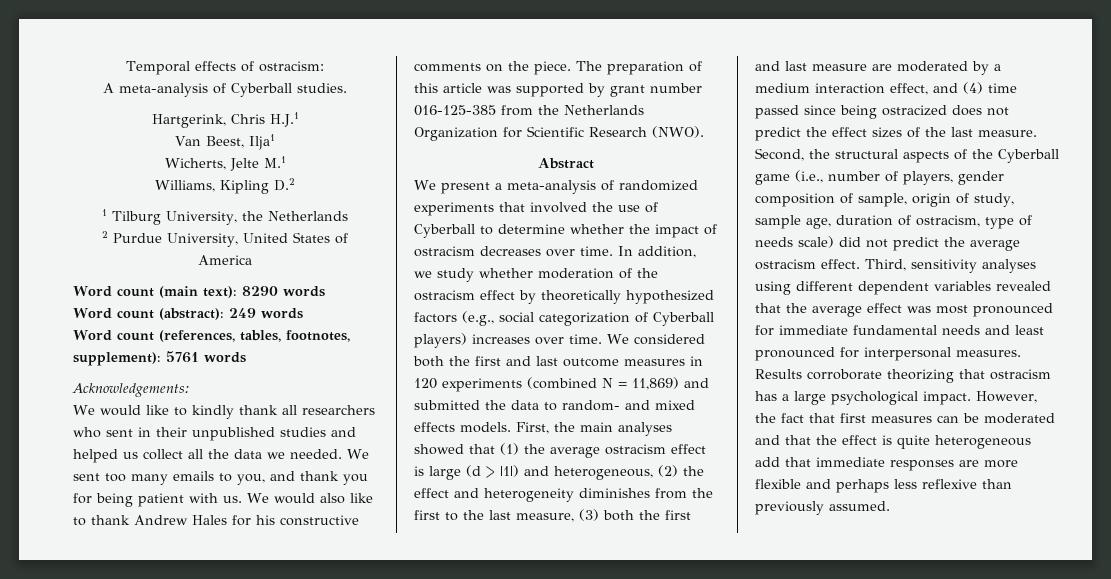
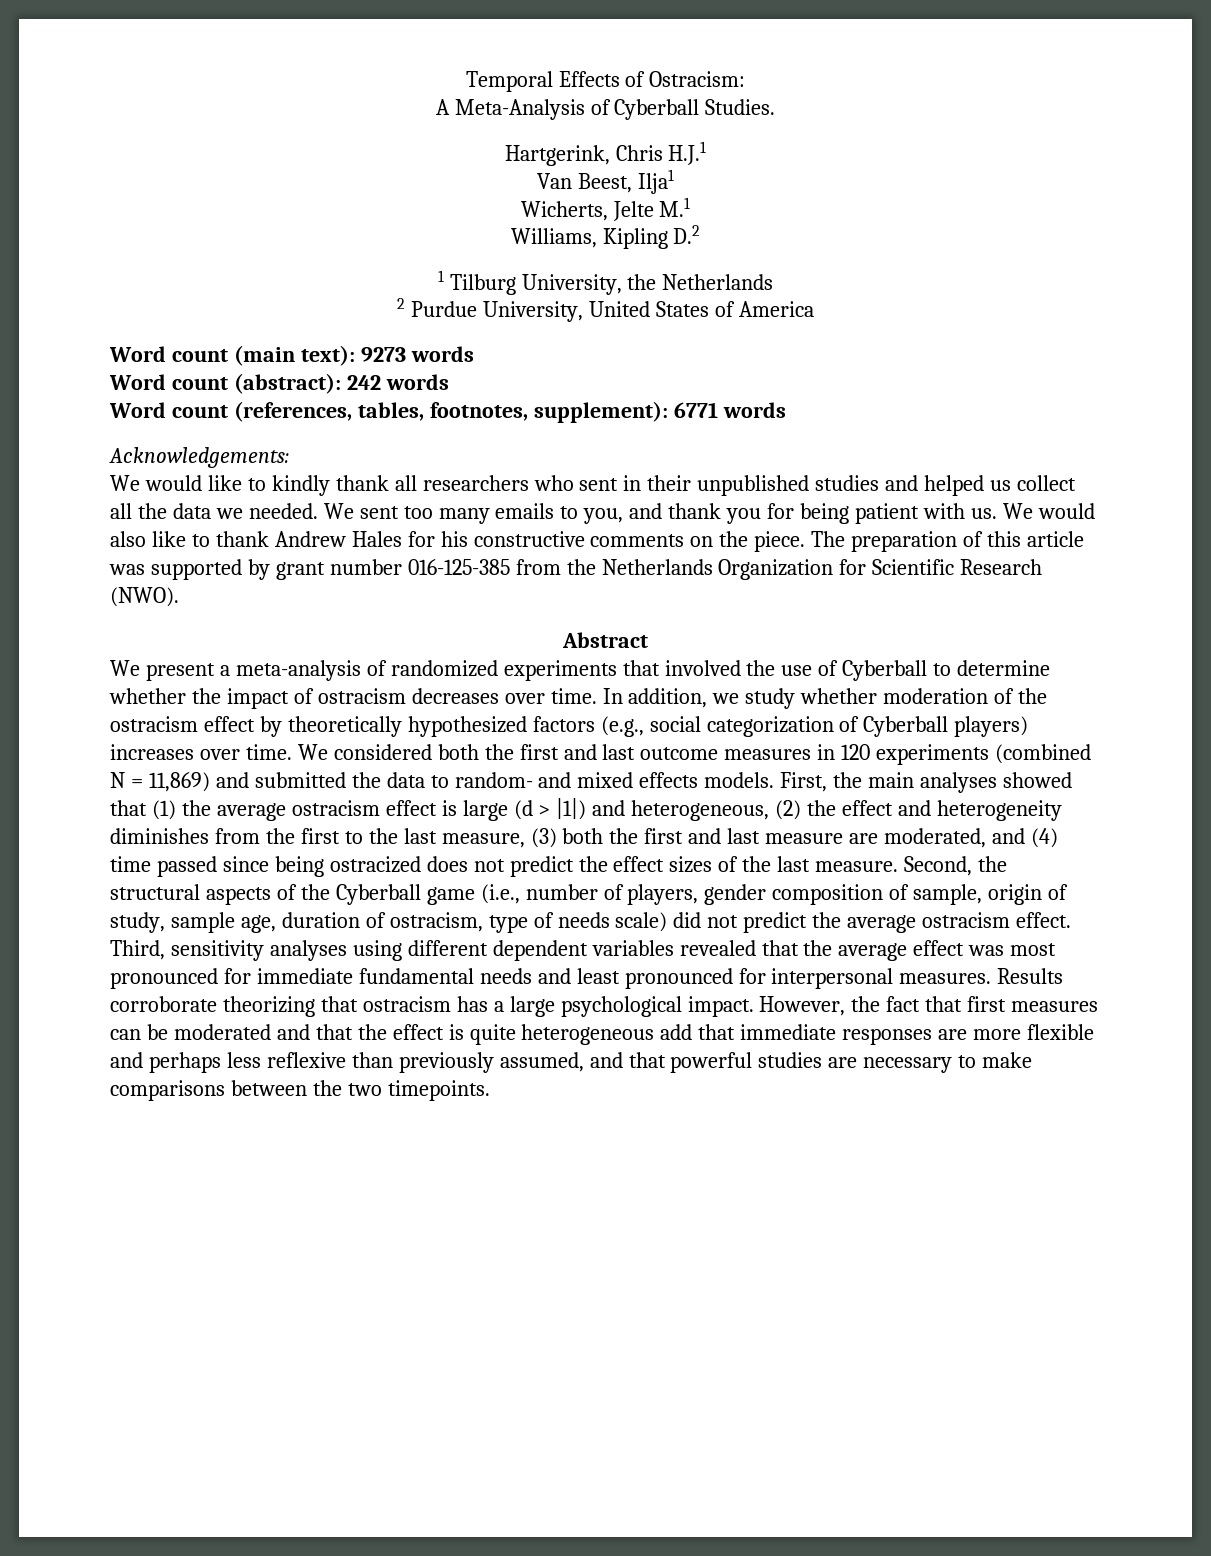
- Temporal effects of ostracism:
+ Temporal Effects of Ostracism:
- A meta-analysis of Cyberball studies.
+ A Meta-Analysis of Cyberball Studies.
- Word count (main text): 8290 words
+ Word count (main text): 9273 words
- Word count (abstract): 249 words
+ Word count (abstract): 242 words
- Word count (references, tables, footnotes, supplement): 5761 words
+ Word count (references, tables, footnotes, supplement): 6771 words
- First, the main analyses showed that (1) the average ostracism effect is large (d > |1|) and heterogeneous, (2) the effect and heterogeneity diminishes from the first to the last measure, (3) both the first and last measure are moderated by a medium interaction effect, and (4) time passed since being ostracized does not predict the effect sizes of the last measure.
+ First, the main analyses showed that (1) the average ostracism effect is large (d > |1|) and heterogeneous, (2) the effect and heterogeneity diminishes from the first to the last measure, (3) both the first and last measure are moderated, and (4) time passed since being ostracized does not predict the effect sizes of the last measure.
- However, the fact that first measures can be moderated and that the effect is quite heterogeneous add that immediate responses are more flexible and perhaps less reflexive than previously assumed.
+ However, the fact that first measures can be moderated and that the effect is quite heterogeneous add that immediate responses are more flexible and perhaps less reflexive than previously assumed, and that powerful studies are necessary to make comparisons between the two timepoints.

